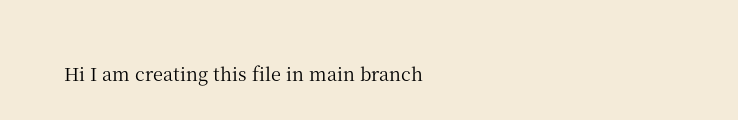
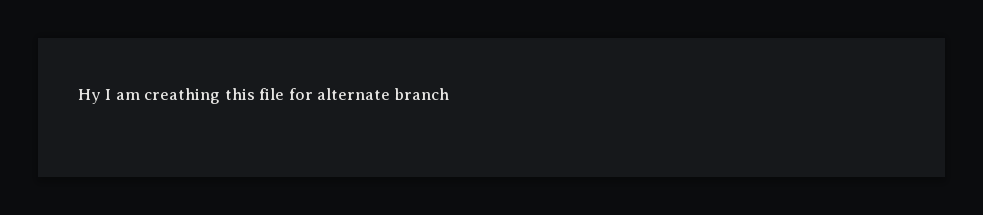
- Hi I am creating this file in main branch
+ Hy I am creathing this file for alternate branch

